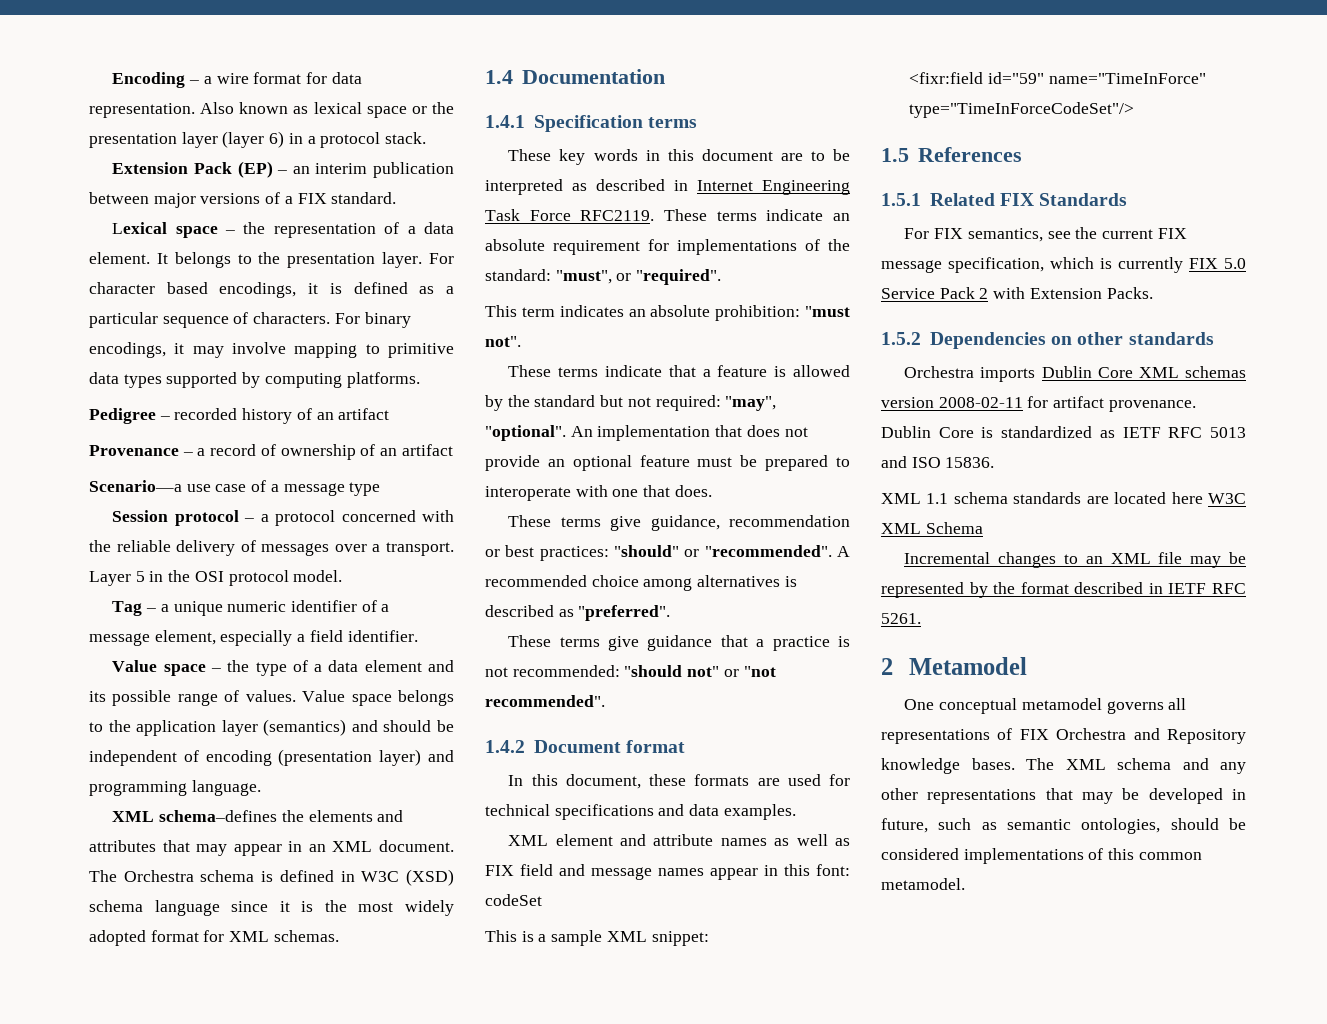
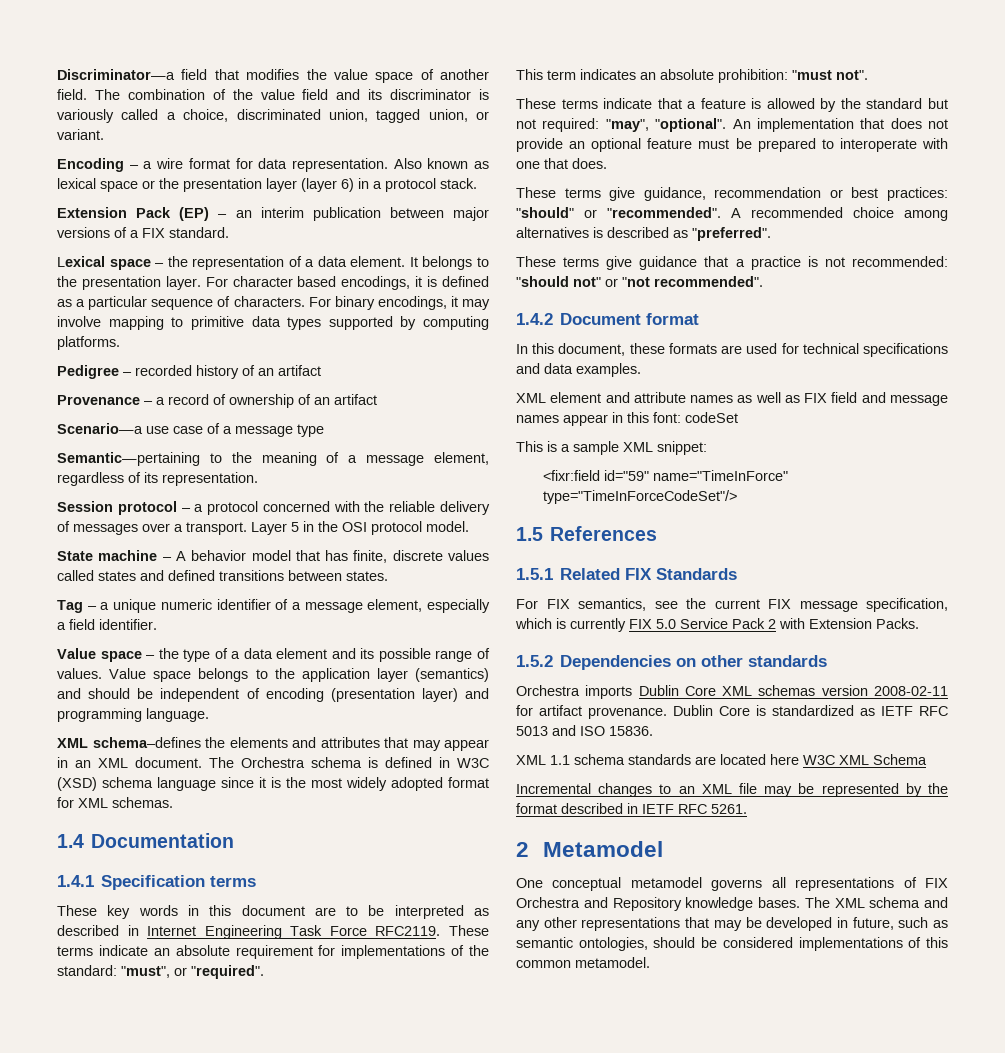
+ Discriminator—a field that modifies the value space of another field. The combination of the value field and its discriminator is variously called a choice, discriminated union, tagged union, or variant.
+ Semantic—pertaining to the meaning of a message element, regardless of its representation.
+ State machine – A behavior model that has finite, discrete values called states and defined transitions between states.

